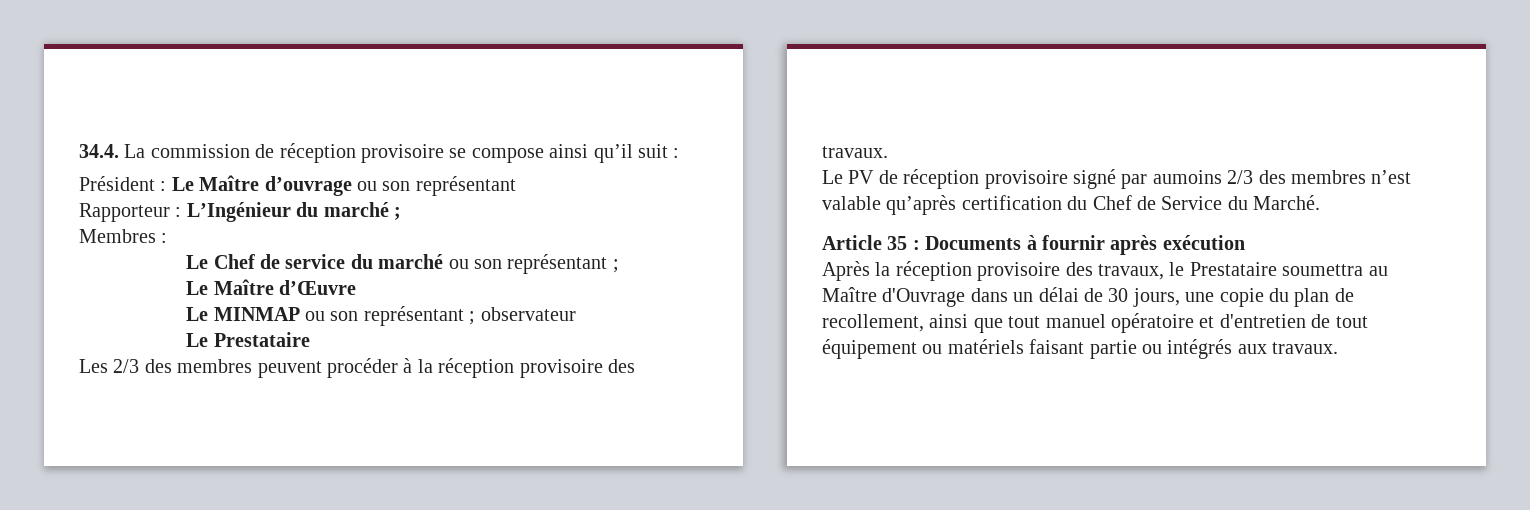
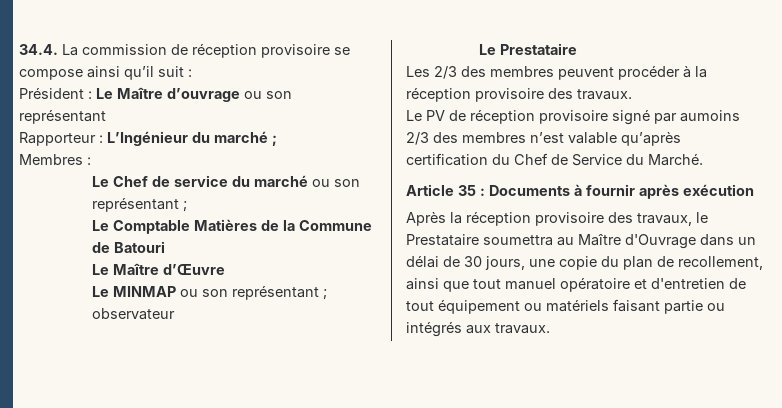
+ Le Comptable Matières de la Commune de Batouri

